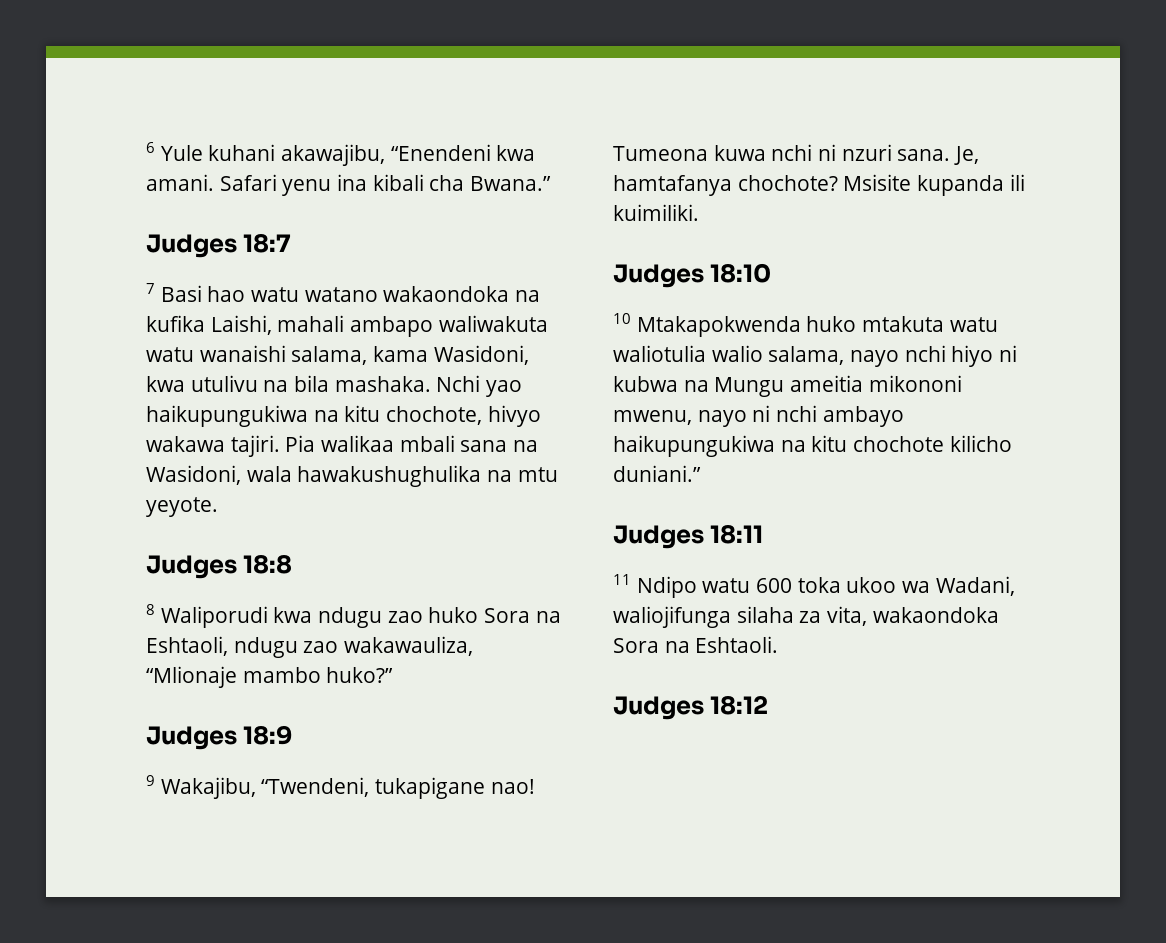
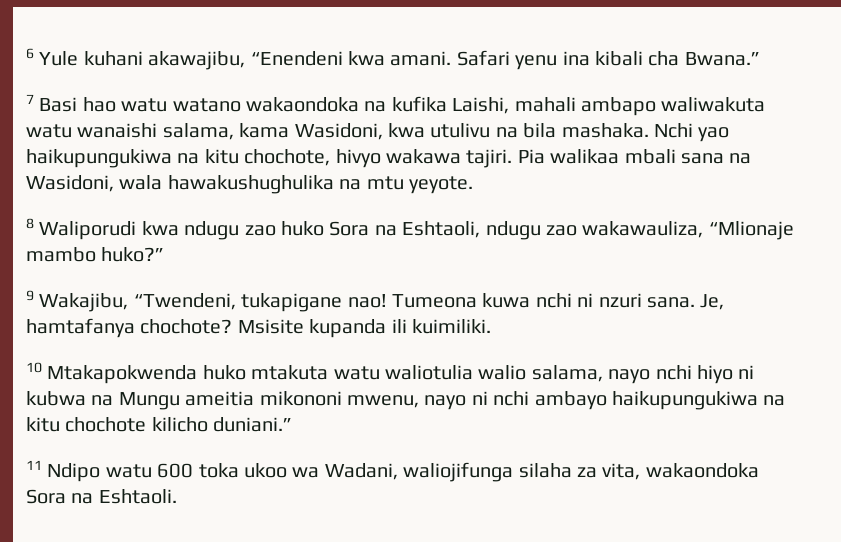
- Judges 18:7
- Judges 18:8
- Judges 18:9
- Judges 18:10
- Judges 18:11
- Judges 18:12

